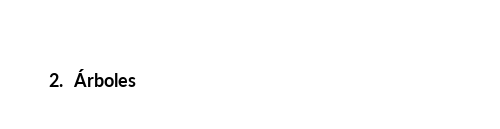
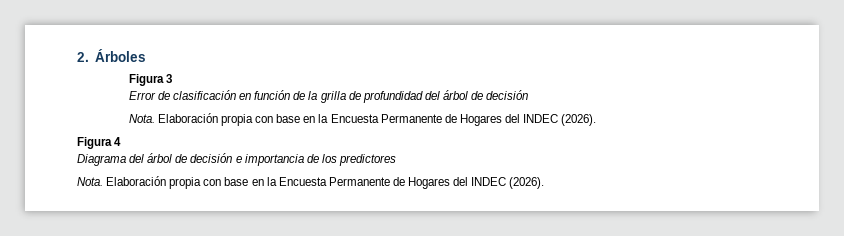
+ Figura 3
+ Error de clasificación en función de la grilla de profundidad del árbol de decisión
+ Nota. Elaboración propia con base en la Encuesta Permanente de Hogares del INDEC (2026).
+ Figura 4
+ Diagrama del árbol de decisión e importancia de los predictores
+ Nota. Elaboración propia con base en la Encuesta Permanente de Hogares del INDEC (2026).

